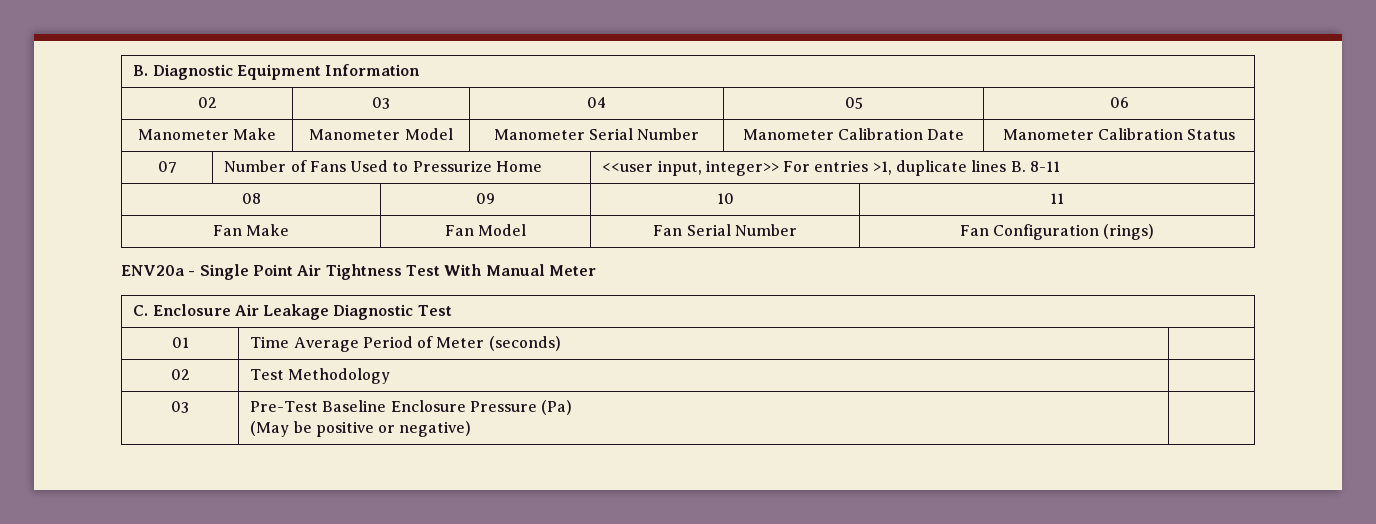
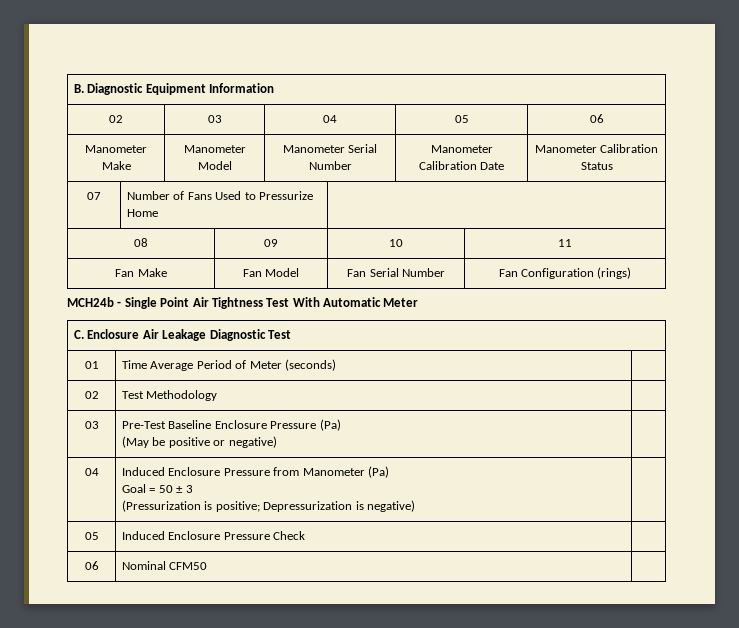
- 07 | Number of Fans Used to Pressurize Home | <<user input, integer>> For entries >1, duplicate lines B. 8-11
+ 07 | Number of Fans Used to Pressurize Home |
- ENV20a - Single Point Air Tightness Test With Manual Meter
+ MCH24b - Single Point Air Tightness Test With Automatic Meter
+ 04 | Induced Enclosure Pressure from Manometer (Pa)
+ Goal = 50 ± 3
+ (Pressurization is positive; Depressurization is negative) |
+ 05 | Induced Enclosure Pressure Check |
+ 06 | Nominal CFM50 |

